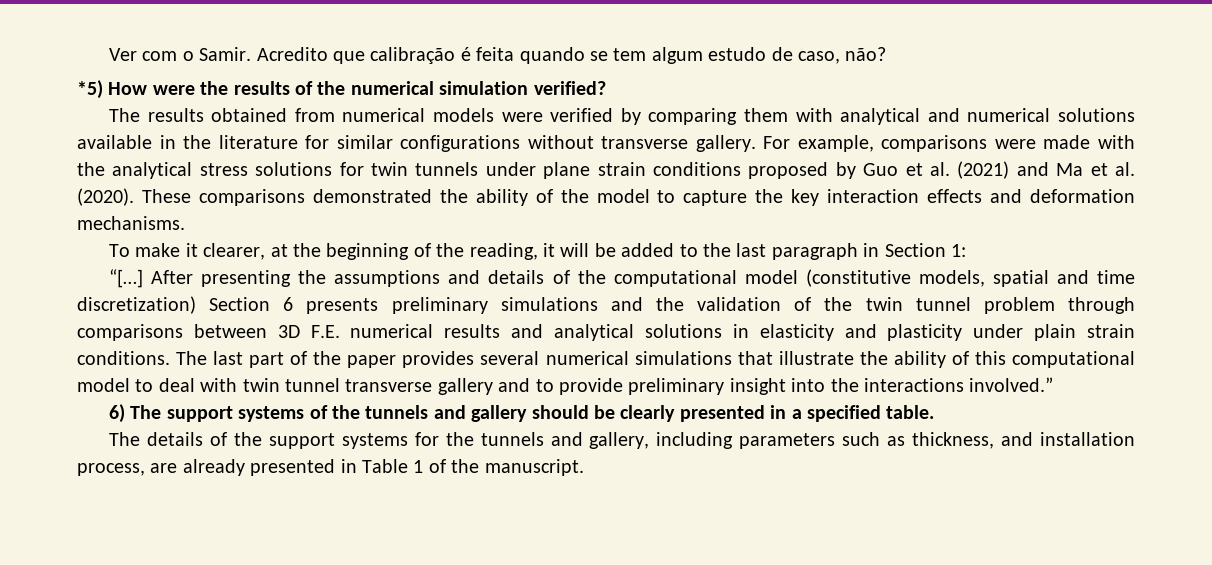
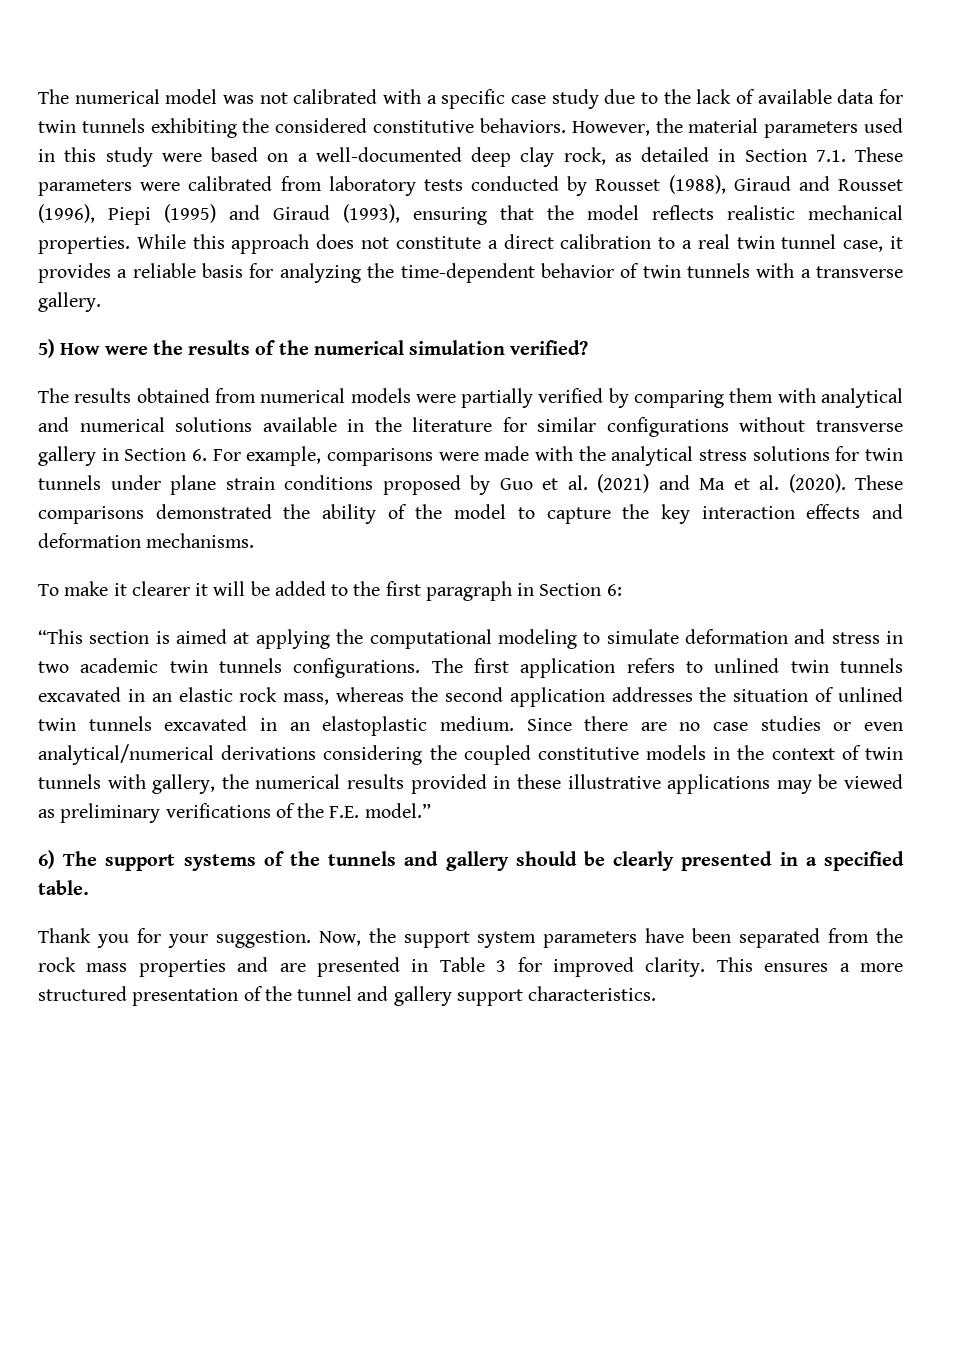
- Ver com o Samir. Acredito que calibração é feita quando se tem algum estudo de caso, não?
- *5) How were the results of the numerical simulation verified?
+ The numerical model was not calibrated with a specific case study due to the lack of available data for twin tunnels exhibiting the considered constitutive behaviors. However, the material parameters used in this study were based on a well-documented deep clay rock, as detailed in Section 7.1. These parameters were calibrated from laboratory tests conducted by Rousset (1988), Giraud and Rousset (1996), Piepi (1995) and Giraud (1993), ensuring that the model reflects realistic mechanical properties. While this approach does not constitute a direct calibration to a real twin tunnel case, it provides a reliable basis for analyzing the time-dependent behavior of twin tunnels with a transverse gallery.
+ 5) How were the results of the numerical simulation verified?
- The results obtained from numerical models were verified by comparing them with analytical and numerical solutions available in the literature for similar configurations without transverse gallery. For example, comparisons were made with the analytical stress solutions for twin tunnels under plane strain conditions proposed by Guo et al. (2021) and Ma et al. (2020).
+ The results obtained from numerical models were partially verified by comparing them with analytical and numerical solutions available in the literature for similar configurations without transverse gallery in Section 6. For example, comparisons were made with the analytical stress solutions for twin tunnels under plane strain conditions proposed by Guo et al. (2021) and Ma et al. (2020).
- To make it clearer, at the beginning of the reading, it will be added to the last paragraph in Section 1:
- “[…] After presenting the assumptions and details of the computational model (constitutive models, spatial and time discretization) Section 6 presents preliminary simulations and the validation of the twin tunnel problem through comparisons between 3D F.E. numerical results and analytical solutions in elasticity and plasticity under plain strain conditions. The last part of the paper provides several numerical simulations that illustrate the ability of this computational model to deal with twin tunnel transverse gallery and to provide preliminary insight into the interactions involved.”
+ To make it clearer it will be added to the first paragraph in Section 6:
+ “This section is aimed at applying the computational modeling to simulate deformation and stress in two academic twin tunnels configurations. The first application refers to unlined twin tunnels excavated in an elastic rock mass, whereas the second application addresses the situation of unlined twin tunnels excavated in an elastoplastic medium. Since there are no case studies or even analytical/numerical derivations considering the coupled constitutive models in the context of twin tunnels with gallery, the numerical results provided in these illustrative applications may be viewed as preliminary verifications of the F.E. model.”
- The details of the support systems for the tunnels and gallery, including parameters such as thickness, and installation process, are already presented in Table 1 of the manuscript.
+ Thank you for your suggestion. Now, the support system parameters have been separated from the rock mass properties and are presented in Table 3 for improved clarity. This ensures a more structured presentation of the tunnel and gallery support characteristics.

